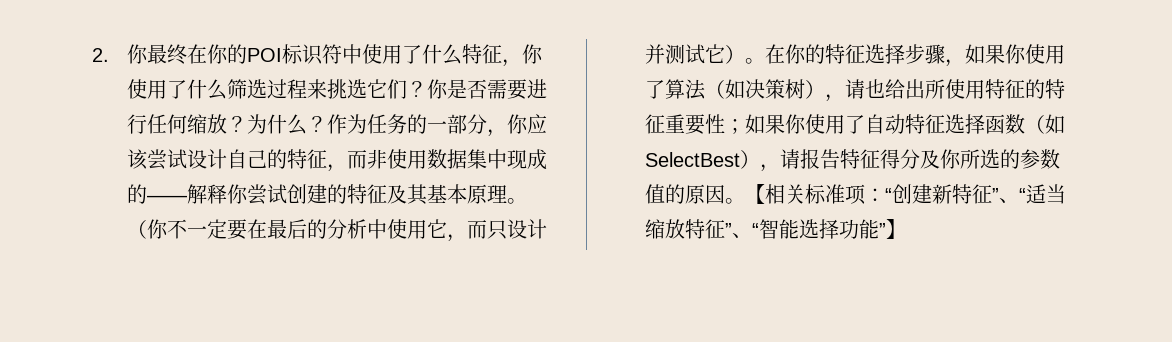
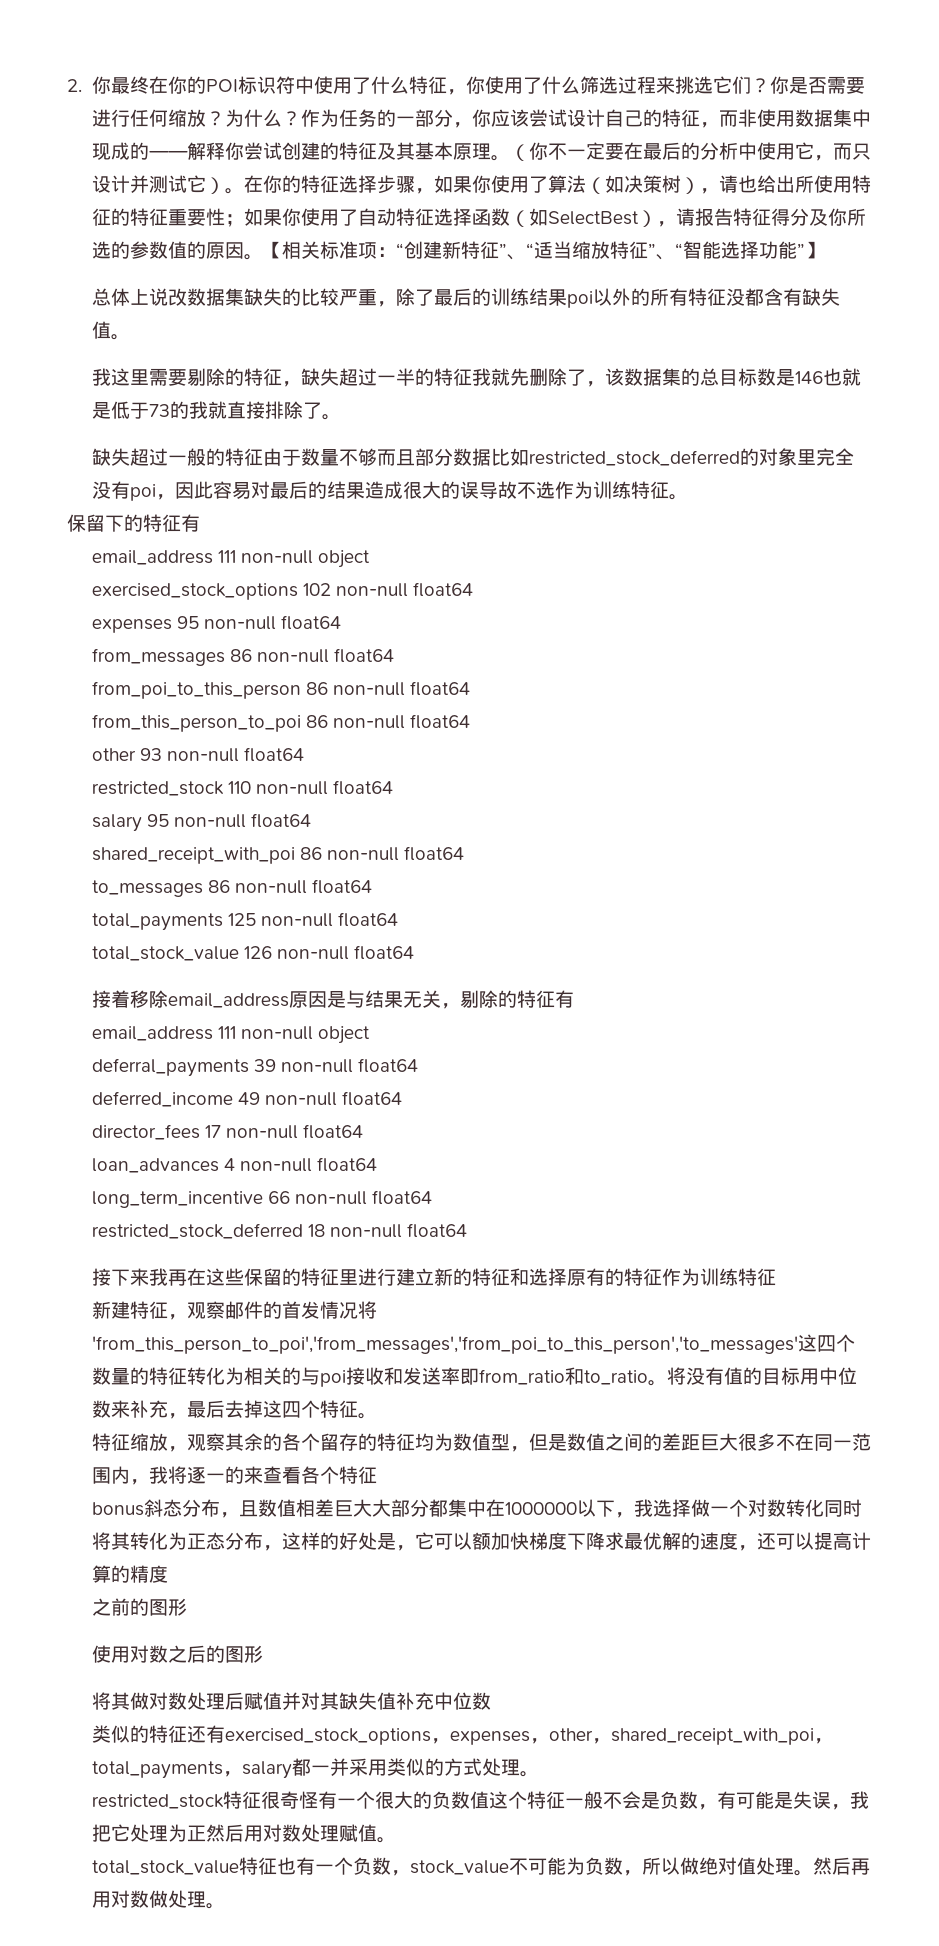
+ 总体上说改数据集缺失的比较严重，除了最后的训练结果poi以外的所有特征没都含有缺失值。
+ 我这里需要剔除的特征，缺失超过一半的特征我就先删除了，该数据集的总目标数是146也就是低于73的我就直接排除了。
+ 缺失超过一般的特征由于数量不够而且部分数据比如restricted_stock_deferred的对象里完全没有poi，因此容易对最后的结果造成很大的误导故不选作为训练特征。
+ 保留下的特征有
+ email_address 111 non-null object
+ exercised_stock_options 102 non-null float64
+ expenses 95 non-null float64
+ from_messages 86 non-null float64
+ from_poi_to_this_person 86 non-null float64
+ from_this_person_to_poi 86 non-null float64
+ other 93 non-null float64
+ restricted_stock 110 non-null float64
+ salary 95 non-null float64
+ shared_receipt_with_poi 86 non-null float64
+ to_messages 86 non-null float64
+ total_payments 125 non-null float64
+ total_stock_value 126 non-null float64
+ 接着移除email_address原因是与结果无关，剔除的特征有
+ email_address 111 non-null object
+ deferral_payments 39 non-null float64
+ deferred_income 49 non-null float64
+ director_fees 17 non-null float64
+ loan_advances 4 non-null float64
+ long_term_incentive 66 non-null float64
+ restricted_stock_deferred 18 non-null float64
+ 接下来我再在这些保留的特征里进行建立新的特征和选择原有的特征作为训练特征
+ 新建特征，观察邮件的首发情况将'from_this_person_to_poi','from_messages','from_poi_to_this_person','to_messages'这四个数量的特征转化为相关的与poi接收和发送率即from_ratio和to_ratio。将没有值的目标用中位数来补充，最后去掉这四个特征。
+ 特征缩放，观察其余的各个留存的特征均为数值型，但是数值之间的差距巨大很多不在同一范围内，我将逐一的来查看各个特征
+ bonus斜态分布，且数值相差巨大大部分都集中在1000000以下，我选择做一个对数转化同时将其转化为正态分布，这样的好处是，它可以额加快梯度下降求最优解的速度，还可以提高计算的精度
+ 之前的图形
+ 使用对数之后的图形
+ 将其做对数处理后赋值并对其缺失值补充中位数
+ 类似的特征还有exercised_stock_options，expenses，other，shared_receipt_with_poi，total_payments，salary都一并采用类似的方式处理。
+ restricted_stock特征很奇怪有一个很大的负数值这个特征一般不会是负数，有可能是失误，我把它处理为正然后用对数处理赋值。
+ total_stock_value特征也有一个负数，stock_value不可能为负数，所以做绝对值处理。然后再用对数做处理。

